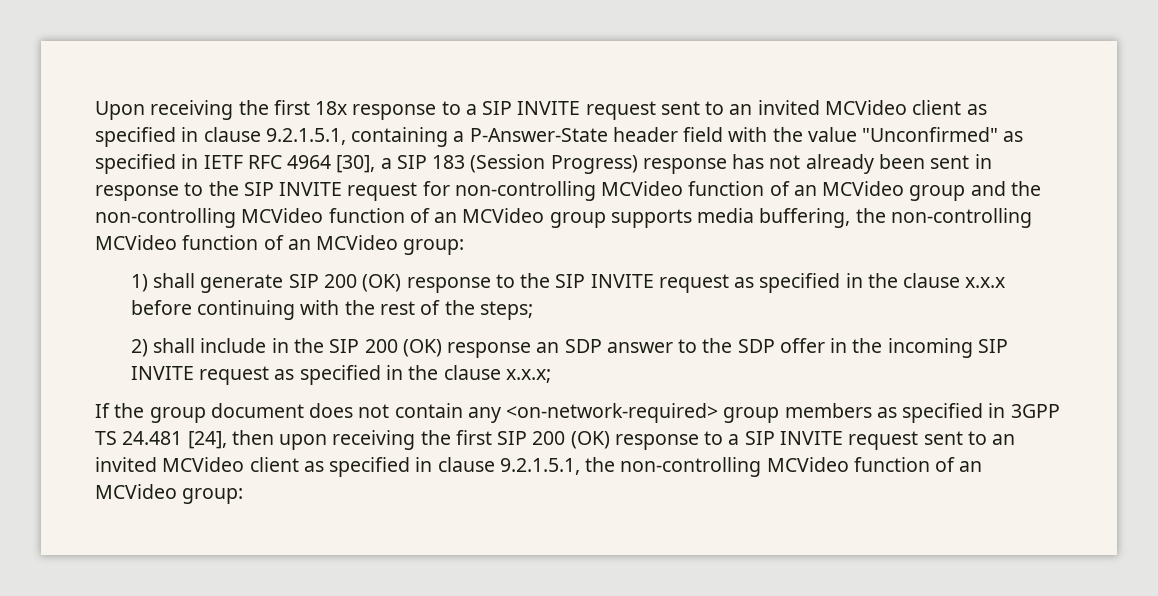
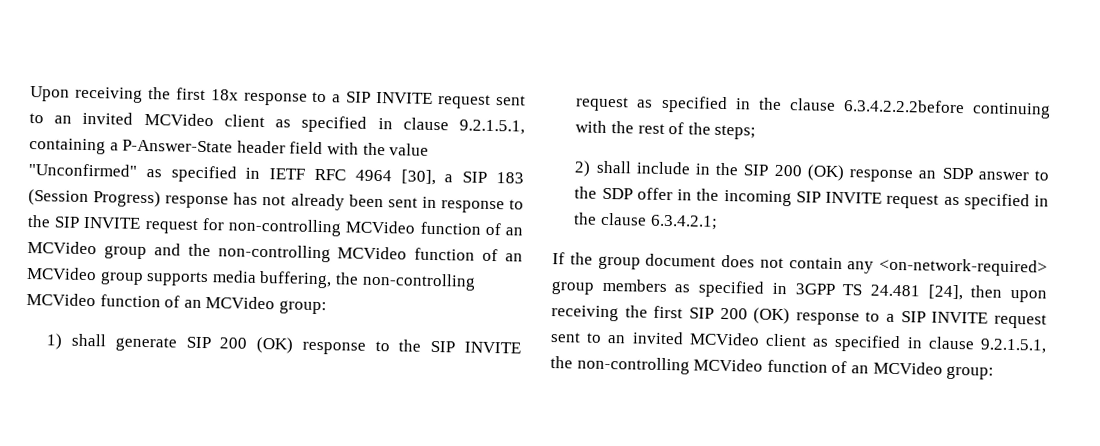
- 1) shall generate SIP 200 (OK) response to the SIP INVITE request as specified in the clause x.x.x before continuing with the rest of the steps;
+ 1) shall generate SIP 200 (OK) response to the SIP INVITE request as specified in the clause 6.3.4.2.2.2before continuing with the rest of the steps;
- 2) shall include in the SIP 200 (OK) response an SDP answer to the SDP offer in the incoming SIP INVITE request as specified in the clause x.x.x;
+ 2) shall include in the SIP 200 (OK) response an SDP answer to the SDP offer in the incoming SIP INVITE request as specified in the clause 6.3.4.2.1;

